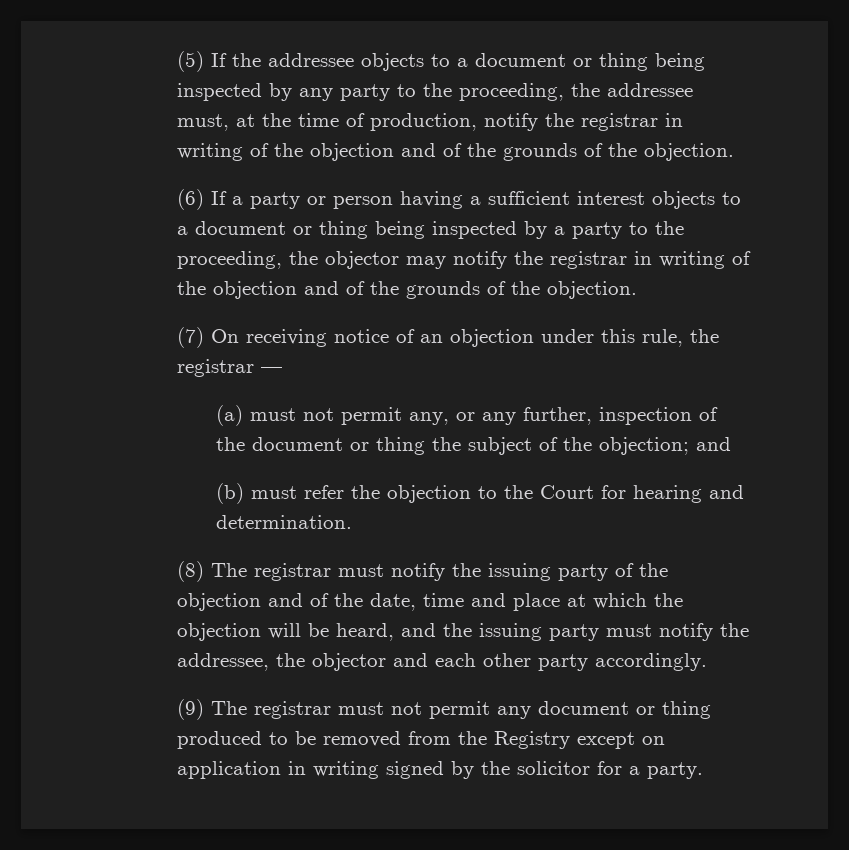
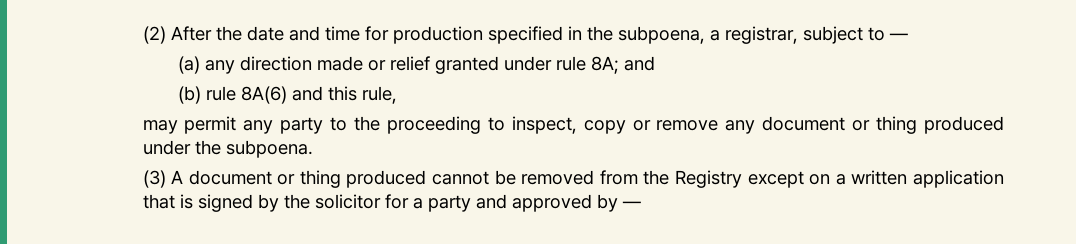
- (5) If the addressee objects to a document or thing being inspected by any party to the proceeding, the addressee must, at the time of production, notify the registrar in writing of the objection and of the grounds of the objection.
- (6) If a party or person having a sufficient interest objects to a document or thing being inspected by a party to the proceeding, the objector may notify the registrar in writing of the objection and of the grounds of the objection.
- (7) On receiving notice of an objection under this rule, the registrar —
- (a) must not permit any, or any further, inspection of the document or thing the subject of the objection; and
- (b) must refer the objection to the Court for hearing and determination.
- (8) The registrar must notify the issuing party of the objection and of the date, time and place at which the objection will be heard, and the issuing party must notify the addressee, the objector and each other party accordingly.
- (9) The registrar must not permit any document or thing produced to be removed from the Registry except on application in writing signed by the solicitor for a party.
+ (2) After the date and time for production specified in the subpoena, a registrar, subject to —
+ (a) any direction made or relief granted under rule 8A; and
+ (b) rule 8A(6) and this rule,
+ may permit any party to the proceeding to inspect, copy or remove any document or thing produced under the subpoena.
+ (3) A document or thing produced cannot be removed from the Registry except on a written application that is signed by the solicitor for a party and approved by —

